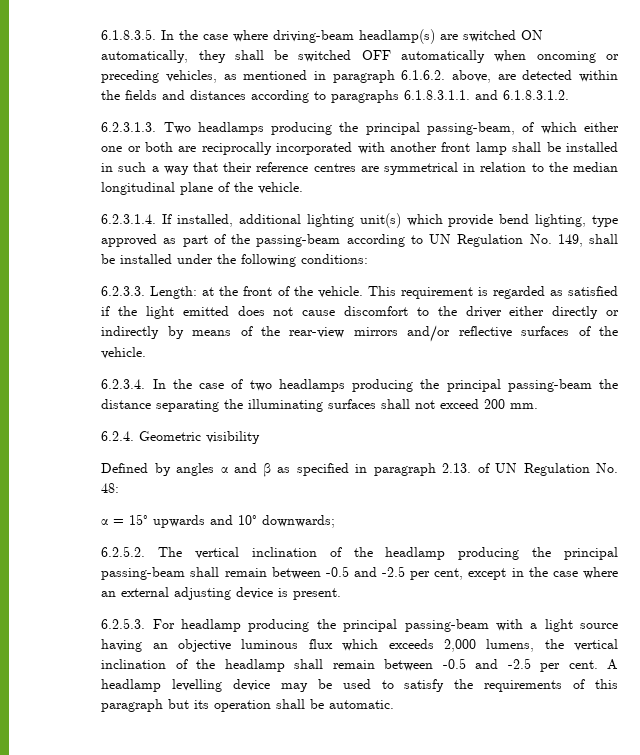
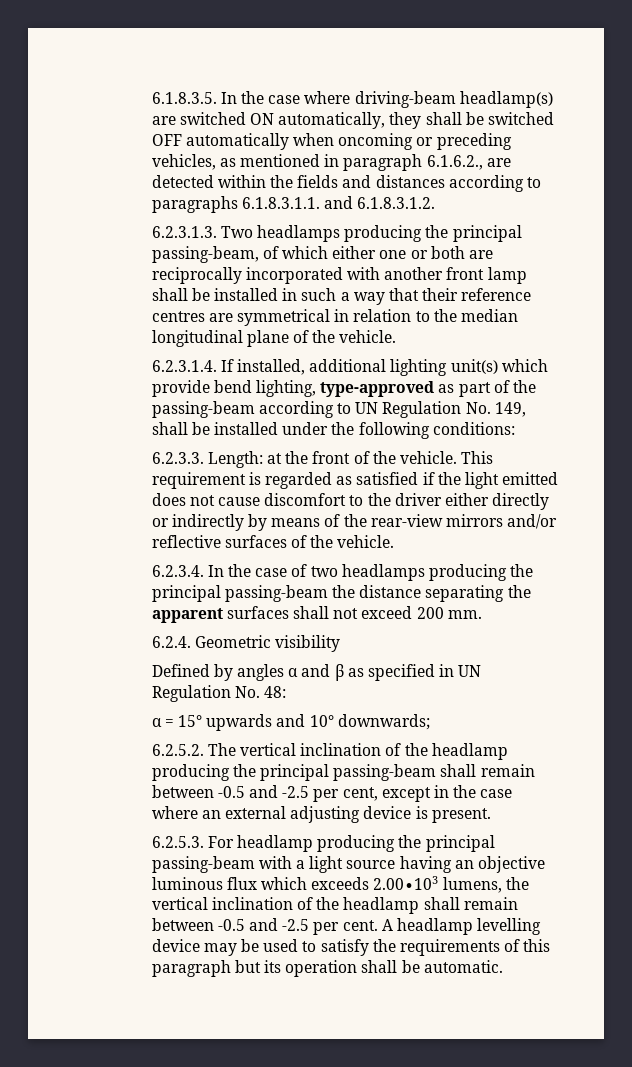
- 6.1.8.3.5. In the case where driving-beam headlamp(s) are switched ON automatically, they shall be switched OFF automatically when oncoming or preceding vehicles, as mentioned in paragraph 6.1.6.2. above, are detected within the fields and distances according to paragraphs 6.1.8.3.1.1. and 6.1.8.3.1.2.
+ 6.1.8.3.5. In the case where driving-beam headlamp(s) are switched ON automatically, they shall be switched OFF automatically when oncoming or preceding vehicles, as mentioned in paragraph 6.1.6.2., are detected within the fields and distances according to paragraphs 6.1.8.3.1.1. and 6.1.8.3.1.2.
- 6.2.3.1.4. If installed, additional lighting unit(s) which provide bend lighting, type approved as part of the passing-beam according to UN Regulation No. 149, shall be installed under the following conditions:
+ 6.2.3.1.4. If installed, additional lighting unit(s) which provide bend lighting, type-approved as part of the passing-beam according to UN Regulation No. 149, shall be installed under the following conditions:
- 6.2.3.4. In the case of two headlamps producing the principal passing-beam the distance separating the illuminating surfaces shall not exceed 200 mm.
+ 6.2.3.4. In the case of two headlamps producing the principal passing-beam the distance separating the apparent surfaces shall not exceed 200 mm.
- Defined by angles α and β as specified in paragraph 2.13. of UN Regulation No. 48:
+ Defined by angles α and β as specified in UN Regulation No. 48:
- 6.2.5.3. For headlamp producing the principal passing-beam with a light source having an objective luminous flux which exceeds 2,000 lumens, the vertical inclination of the headlamp shall remain between -0.5 and -2.5 per cent.
+ 6.2.5.3. For headlamp producing the principal passing-beam with a light source having an objective luminous flux which exceeds 2.00∙103 lumens, the vertical inclination of the headlamp shall remain between -0.5 and -2.5 per cent.

